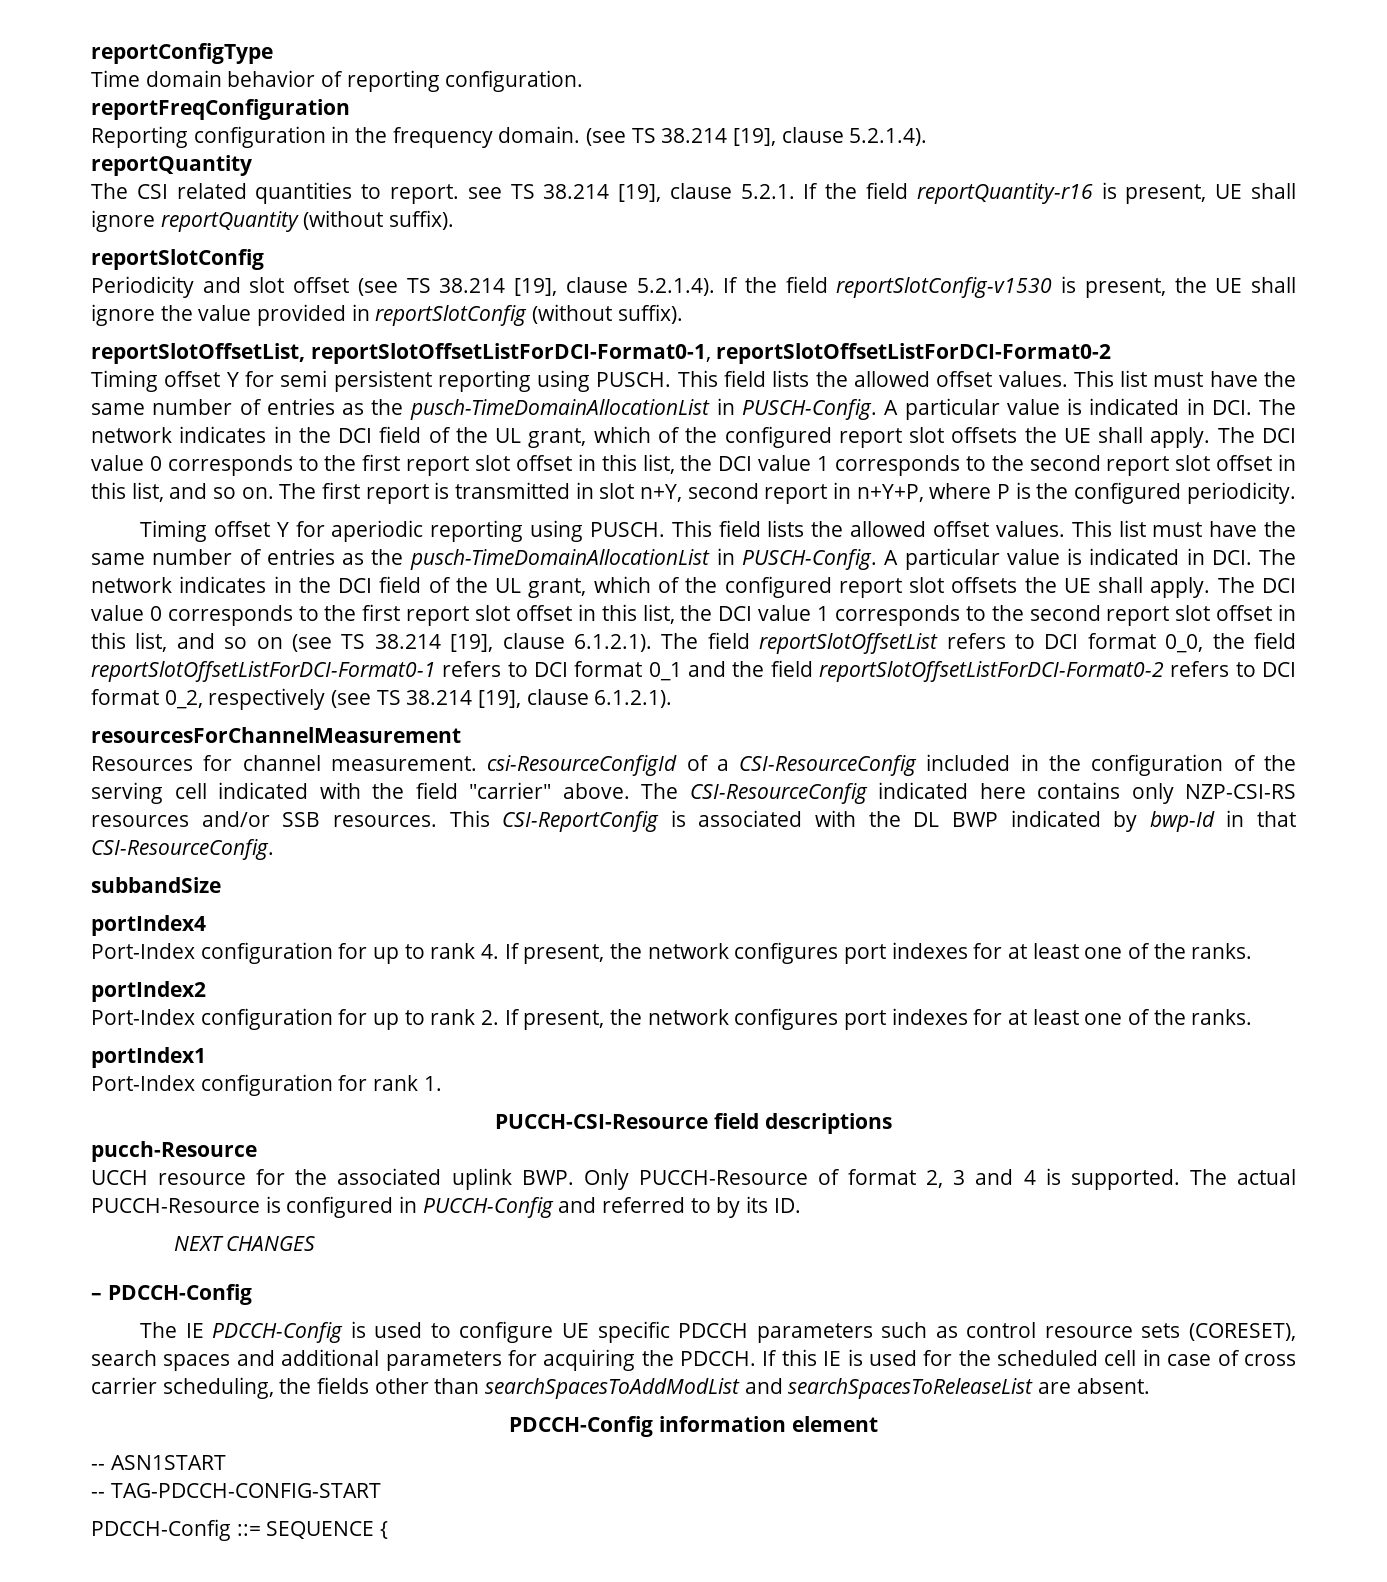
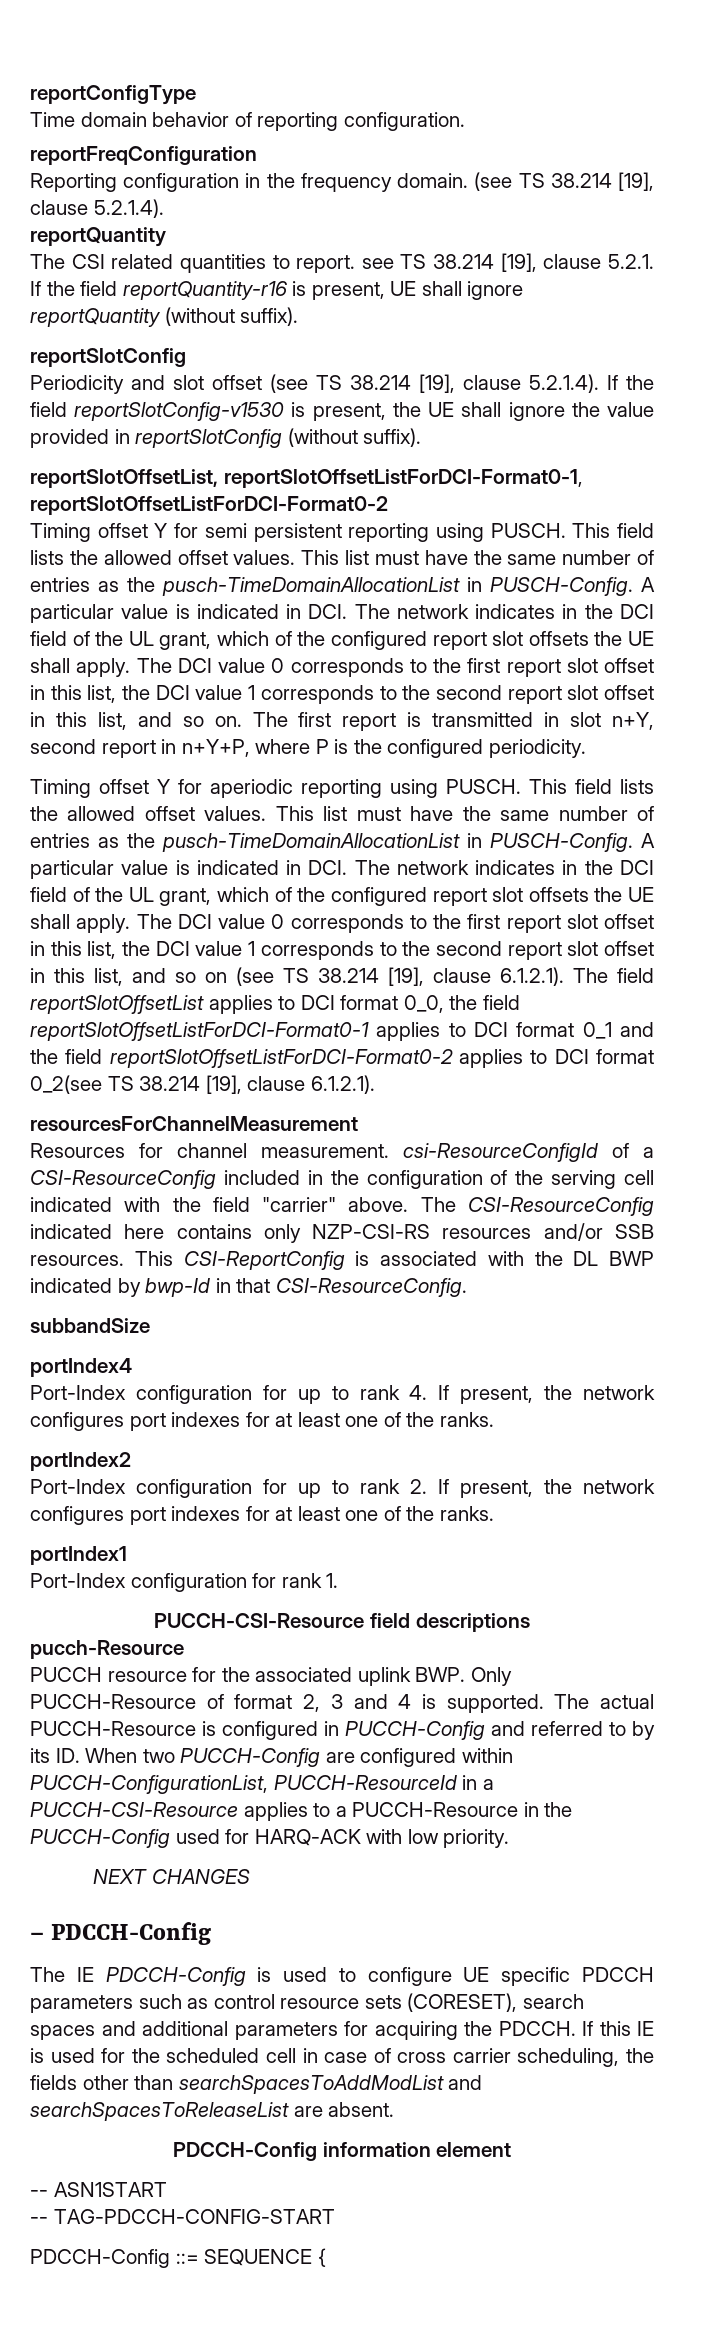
- The DCI value 0 corresponds to the first report slot offset in this list, the DCI value 1 corresponds to the second report slot offset in this list, and so on (see TS 38.214 [19], clause 6.1.2.1). The field reportSlotOffsetList refers to DCI format 0_0, the field reportSlotOffsetListForDCI-Format0-1 refers to DCI format 0_1 and the field reportSlotOffsetListForDCI-Format0-2 refers to DCI format 0_2, respectively (see TS 38.214 [19], clause 6.1.2.1).
+ The DCI value 0 corresponds to the first report slot offset in this list, the DCI value 1 corresponds to the second report slot offset in this list, and so on (see TS 38.214 [19], clause 6.1.2.1). The field reportSlotOffsetList applies to DCI format 0_0, the field reportSlotOffsetListForDCI-Format0-1 applies to DCI format 0_1 and the field reportSlotOffsetListForDCI-Format0-2 applies to DCI format 0_2(see TS 38.214 [19], clause 6.1.2.1).
- UCCH resource for the associated uplink BWP. Only PUCCH-Resource of format 2, 3 and 4 is supported.
+ PUCCH resource for the associated uplink BWP. Only PUCCH-Resource of format 2, 3 and 4 is supported.
- The actual PUCCH-Resource is configured in PUCCH-Config and referred to by its ID.
+ The actual PUCCH-Resource is configured in PUCCH-Config and referred to by its ID. When two PUCCH-Config are configured within PUCCH-ConfigurationList, PUCCH-ResourceId in a PUCCH-CSI-Resource applies to a PUCCH-Resource in the PUCCH-Config used for HARQ-ACK with low priority.

